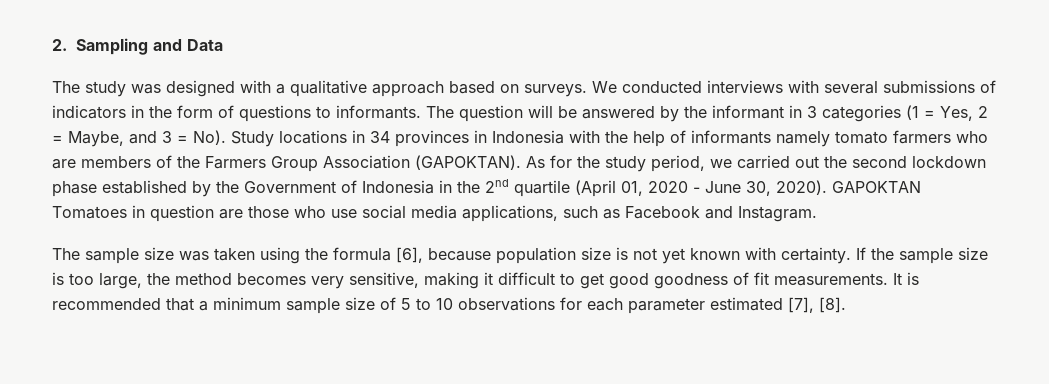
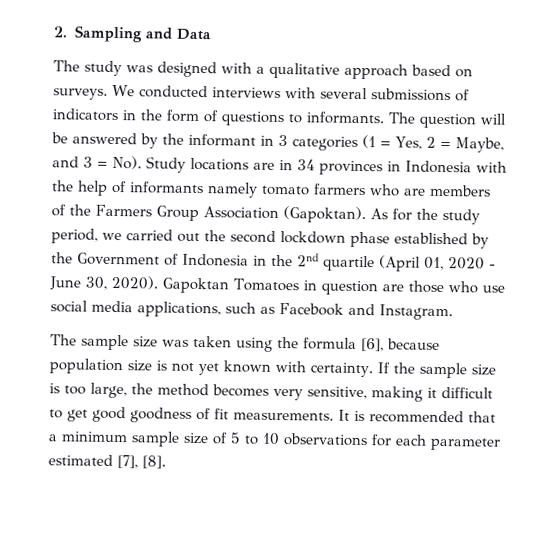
- The question will be answered by the informant in 3 categories (1 = Yes, 2 = Maybe, and 3 = No). Study locations in 34 provinces in Indonesia with the help of informants namely tomato farmers who are members of the Farmers Group Association (GAPOKTAN).
+ The question will be answered by the informant in 3 categories (1 = Yes, 2 = Maybe, and 3 = No). Study locations are in 34 provinces in Indonesia with the help of informants namely tomato farmers who are members of the Farmers Group Association (Gapoktan).
- GAPOKTAN Tomatoes in question are those who use social media applications, such as Facebook and Instagram.
+ Gapoktan Tomatoes in question are those who use social media applications, such as Facebook and Instagram.

